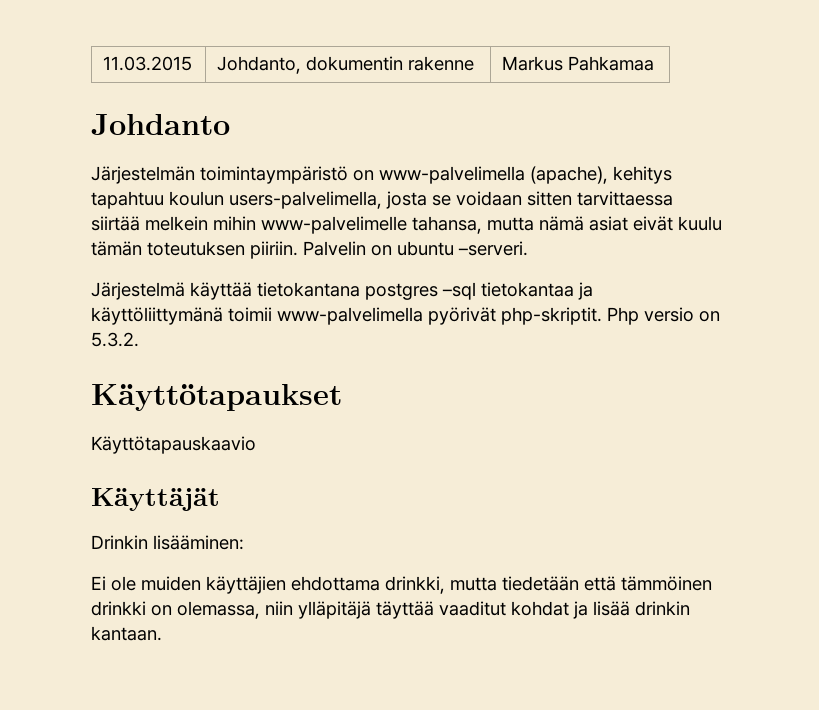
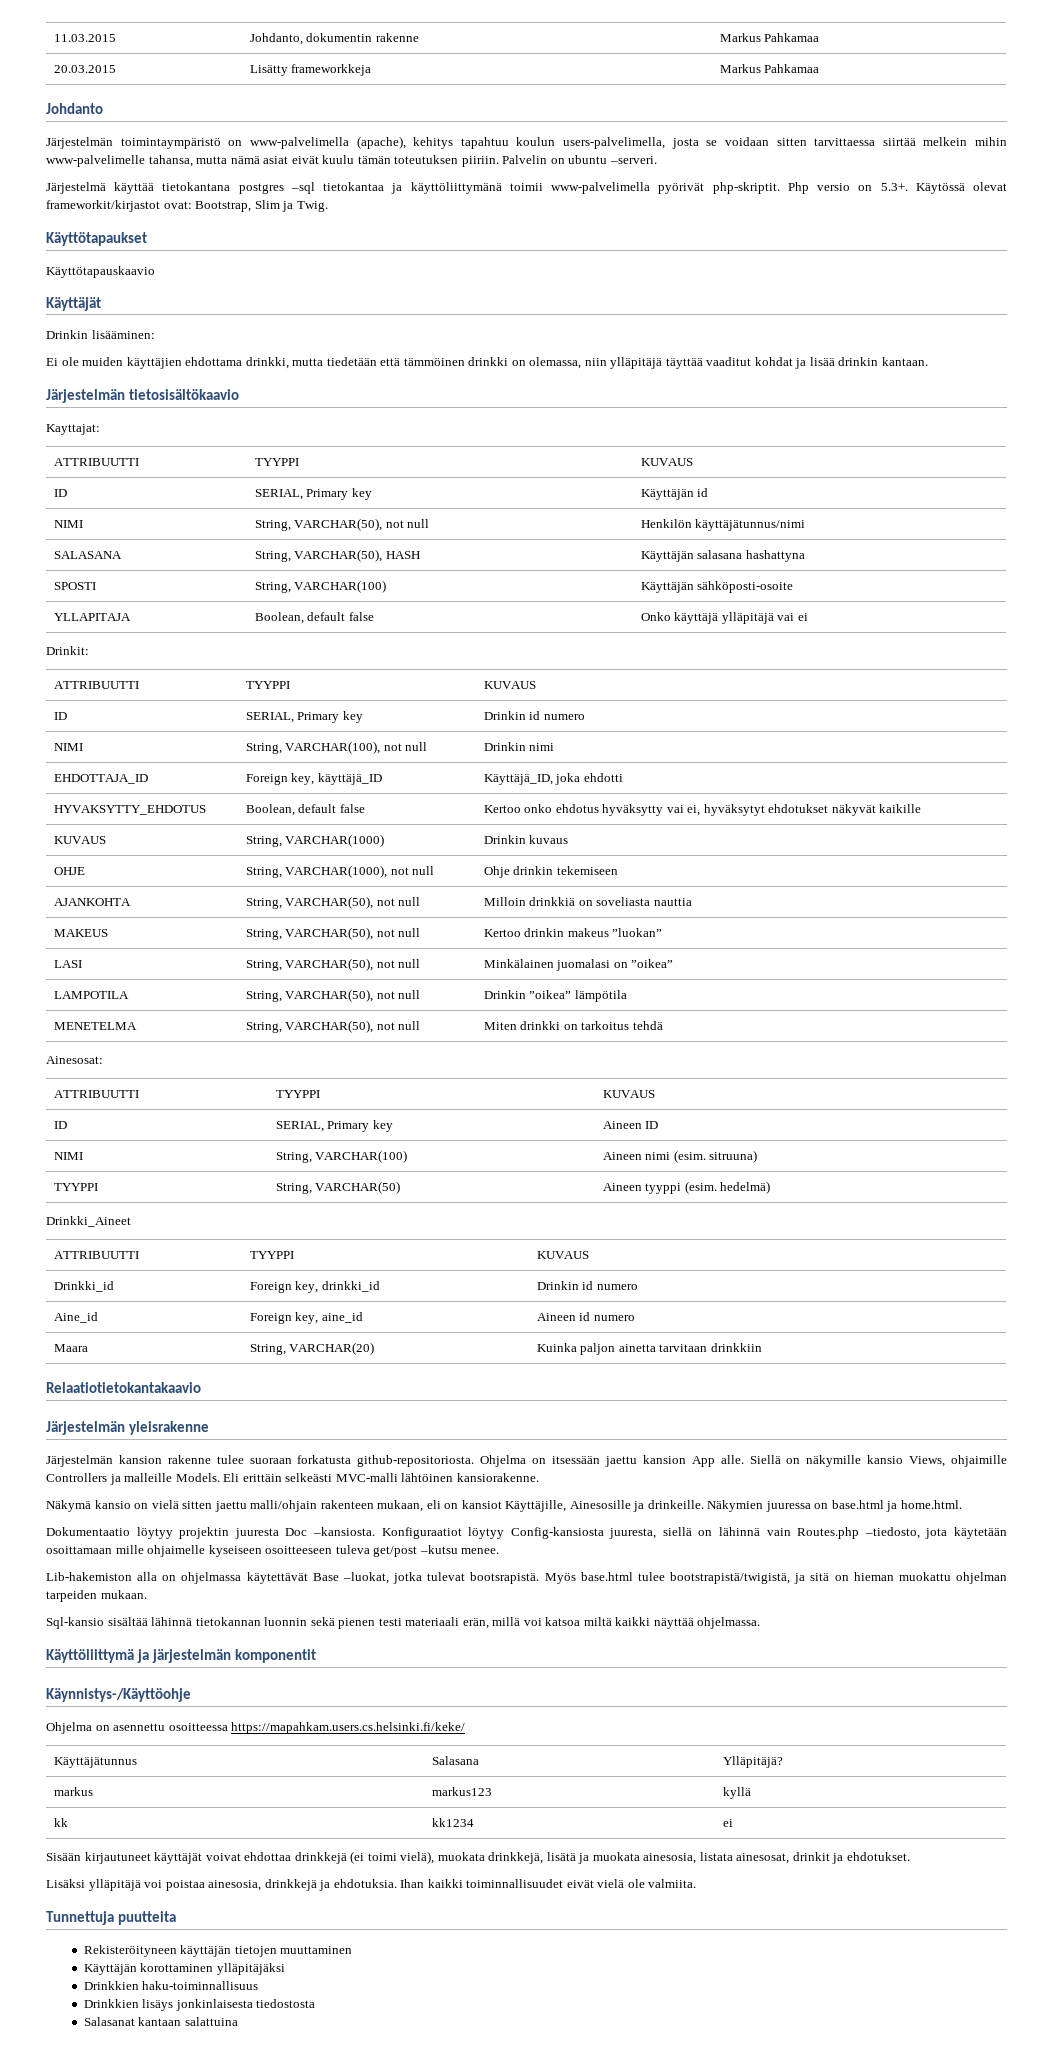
+ 20.03.2015 | Lisätty frameworkkeja | Markus Pahkamaa
- Php versio on 5.3.2.
+ Php versio on 5.3+. Käytössä olevat frameworkit/kirjastot ovat: Bootstrap, Slim ja Twig.
+ Järjestelmän tietosisältökaavio
+ Kayttajat:
+ ATTRIBUUTTI | TYYPPI | KUVAUS
+ ID | SERIAL, Primary key | Käyttäjän id
+ NIMI | String, VARCHAR(50), not null | Henkilön käyttäjätunnus/nimi
+ SALASANA | String, VARCHAR(50), HASH | Käyttäjän salasana hashattyna
+ SPOSTI | String, VARCHAR(100) | Käyttäjän sähköposti-osoite
+ YLLAPITAJA | Boolean, default false | Onko käyttäjä ylläpitäjä vai ei
+ Drinkit:
+ ATTRIBUUTTI | TYYPPI | KUVAUS
+ ID | SERIAL, Primary key | Drinkin id numero
+ NIMI | String, VARCHAR(100), not null | Drinkin nimi
+ EHDOTTAJA_ID | Foreign key, käyttäjä_ID | Käyttäjä_ID, joka ehdotti
+ HYVAKSYTTY_EHDOTUS | Boolean, default false | Kertoo onko ehdotus hyväksytty vai ei, hyväksytyt ehdotukset näkyvät kaikille
+ KUVAUS | String, VARCHAR(1000) | Drinkin kuvaus
+ OHJE | String, VARCHAR(1000), not null | Ohje drinkin tekemiseen
+ AJANKOHTA | String, VARCHAR(50), not null | Milloin drinkkiä on soveliasta nauttia
+ MAKEUS | String, VARCHAR(50), not null | Kertoo drinkin makeus ”luokan”
+ LASI | String, VARCHAR(50), not null | Minkälainen juomalasi on ”oikea”
+ LAMPOTILA | String, VARCHAR(50), not null | Drinkin ”oikea” lämpötila
+ MENETELMA | String, VARCHAR(50), not null | Miten drinkki on tarkoitus tehdä
+ Ainesosat:
+ ATTRIBUUTTI | TYYPPI | KUVAUS
+ ID | SERIAL, Primary key | Aineen ID
+ NIMI | String, VARCHAR(100) | Aineen nimi (esim. sitruuna)
+ TYYPPI | String, VARCHAR(50) | Aineen tyyppi (esim. hedelmä)
+ Drinkki_Aineet
+ ATTRIBUUTTI | TYYPPI | KUVAUS
+ Drinkki_id | Foreign key, drinkki_id | Drinkin id numero
+ Aine_id | Foreign key, aine_id | Aineen id numero
+ Maara | String, VARCHAR(20) | Kuinka paljon ainetta tarvitaan drinkkiin
+ Relaatiotietokantakaavio
+ Järjestelmän yleisrakenne
+ Järjestelmän kansion rakenne tulee suoraan forkatusta github-repositoriosta. Ohjelma on itsessään jaettu kansion App alle. Siellä on näkymille kansio Views, ohjaimille Controllers ja malleille Models. Eli erittäin selkeästi MVC-malli lähtöinen kansiorakenne.
+ Näkymä kansio on vielä sitten jaettu malli/ohjain rakenteen mukaan, eli on kansiot Käyttäjille, Ainesosille ja drinkeille. Näkymien juuressa on base.html ja home.html.
+ Dokumentaatio löytyy projektin juuresta Doc –kansiosta. Konfiguraatiot löytyy Config-kansiosta juuresta, siellä on lähinnä vain Routes.php –tiedosto, jota käytetään osoittamaan mille ohjaimelle kyseiseen osoitteeseen tuleva get/post –kutsu menee.
+ Lib-hakemiston alla on ohjelmassa käytettävät Base –luokat, jotka tulevat bootsrapistä. Myös base.html tulee bootstrapistä/twigistä, ja sitä on hieman muokattu ohjelman tarpeiden mukaan.
+ Sql-kansio sisältää lähinnä tietokannan luonnin sekä pienen testi materiaali erän, millä voi katsoa miltä kaikki näyttää ohjelmassa.
+ Käyttöliittymä ja järjestelmän komponentit
+ Käynnistys-/Käyttöohje
+ Ohjelma on asennettu osoitteessa https://mapahkam.users.cs.helsinki.fi/keke/
+ Käyttäjätunnus | Salasana | Ylläpitäjä?
+ markus | markus123 | kyllä
+ kk | kk1234 | ei
+ Sisään kirjautuneet käyttäjät voivat ehdottaa drinkkejä (ei toimi vielä), muokata drinkkejä, lisätä ja muokata ainesosia, listata ainesosat, drinkit ja ehdotukset.
+ Lisäksi ylläpitäjä voi poistaa ainesosia, drinkkejä ja ehdotuksia. Ihan kaikki toiminnallisuudet eivät vielä ole valmiita.
+ Tunnettuja puutteita
+ Rekisteröityneen käyttäjän tietojen muuttaminen
+ Käyttäjän korottaminen ylläpitäjäksi
+ Drinkkien haku-toiminnallisuus
+ Drinkkien lisäys jonkinlaisesta tiedostosta
+ Salasanat kantaan salattuina

